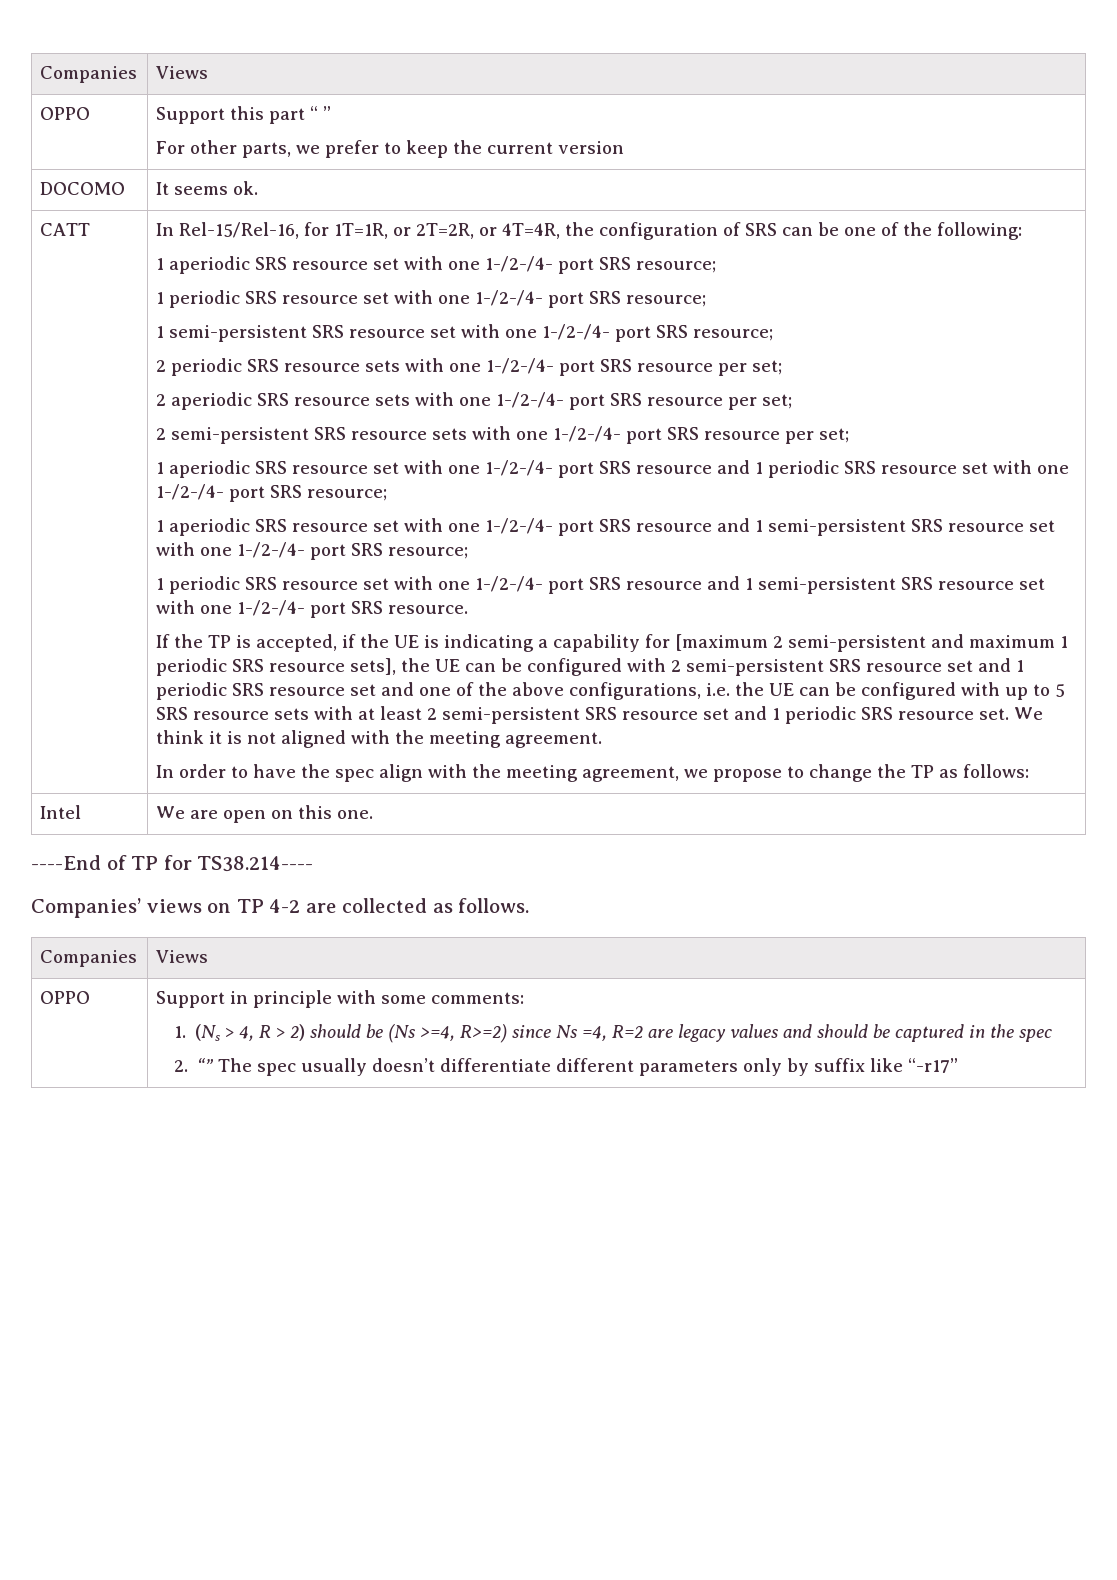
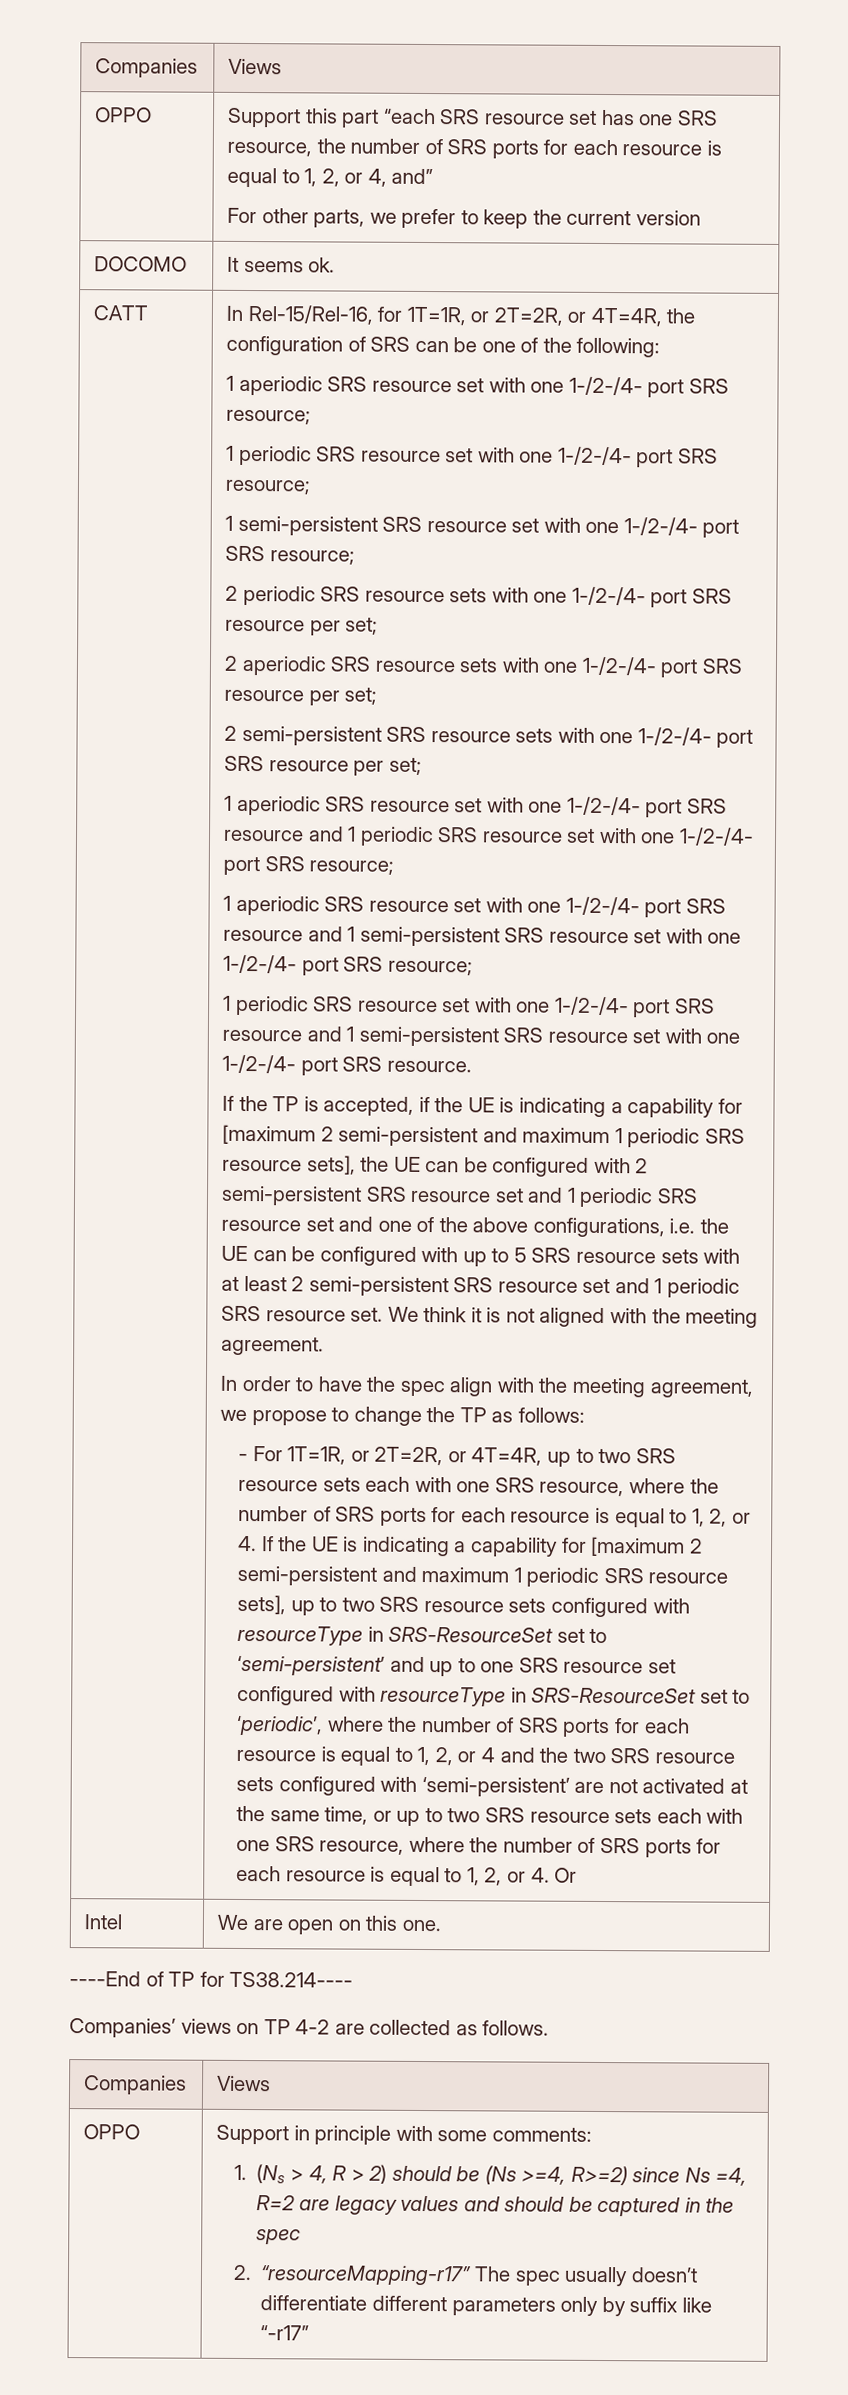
- OPPO | Support this part “ ”
+ OPPO | Support this part “each SRS resource set has one SRS resource, the number of SRS ports for each resource is equal to 1, 2, or 4, and”
+ - For 1T=1R, or 2T=2R, or 4T=4R, up to two SRS resource sets each with one SRS resource, where the number of SRS ports for each resource is equal to 1, 2, or 4. If the UE is indicating a capability for [maximum 2 semi-persistent and maximum 1 periodic SRS resource sets], up to two SRS resource sets configured with resourceType in SRS-ResourceSet set to ‘semi-persistent’ and up to one SRS resource set configured with resourceType in SRS-ResourceSet set to ‘periodic’, where the number of SRS ports for each resource is equal to 1, 2, or 4 and the two SRS resource sets configured with ‘semi-persistent’ are not activated at the same time, or up to two SRS resource sets each with one SRS resource, where the number of SRS ports for each resource is equal to 1, 2, or 4. Or
- 2. “” The spec usually doesn’t differentiate different parameters only by suffix like “-r17”
+ 2. “resourceMapping-r17” The spec usually doesn’t differentiate different parameters only by suffix like “-r17”

